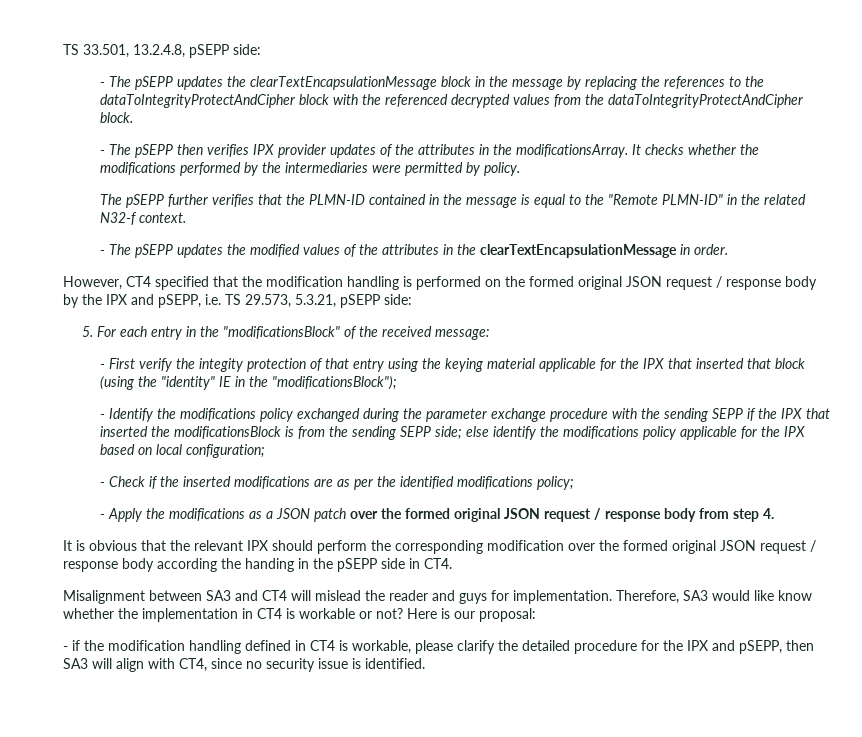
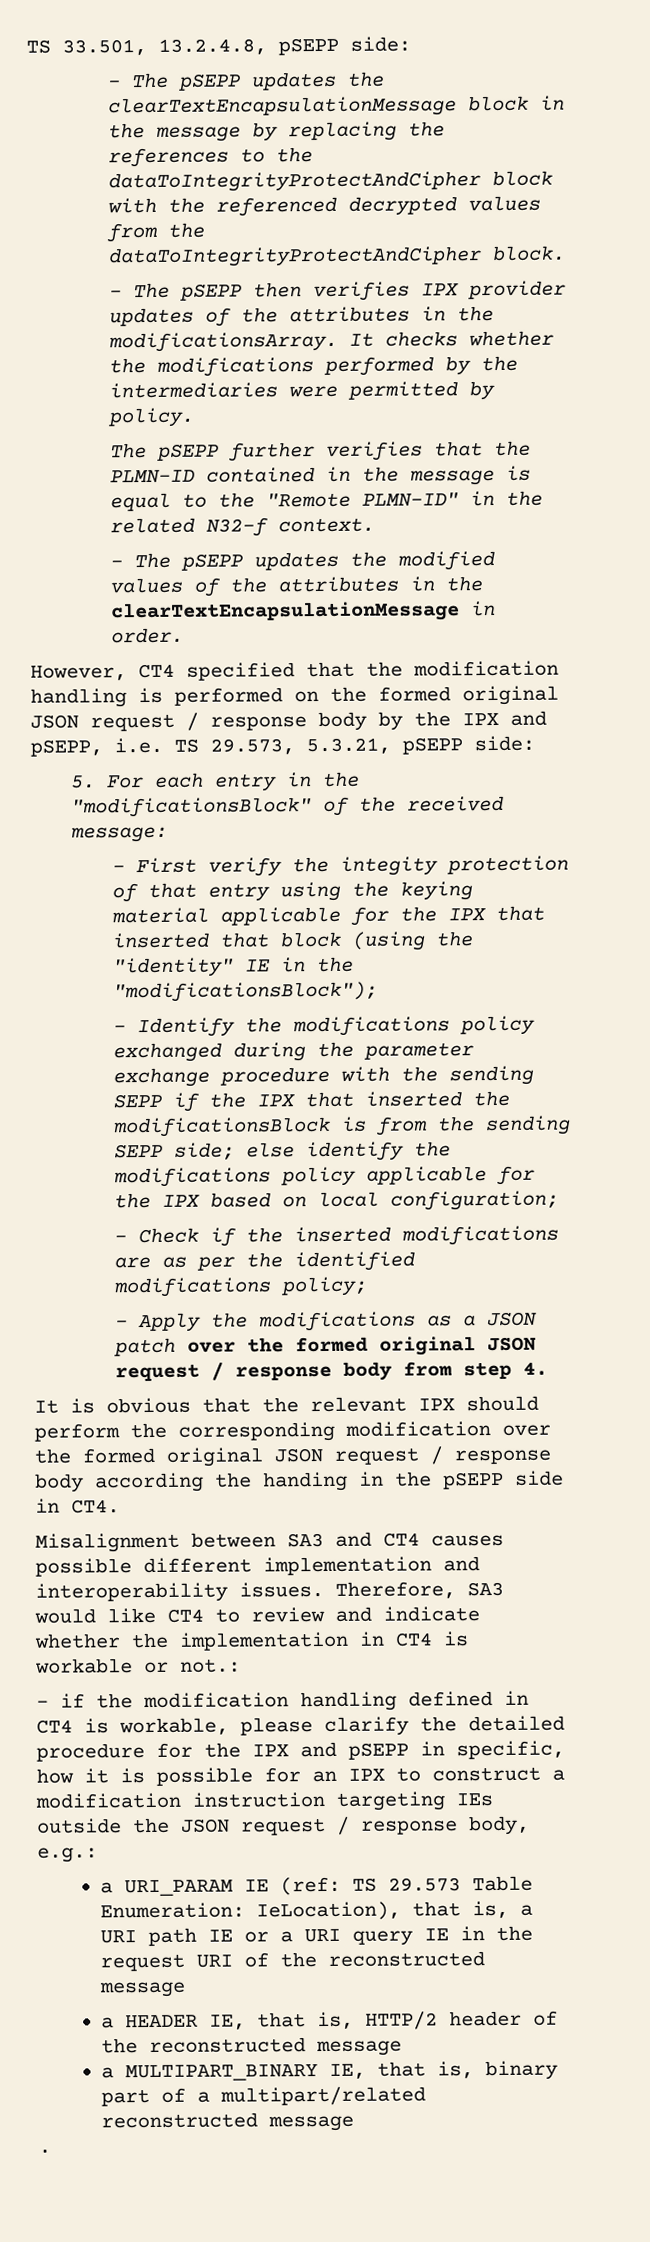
- Misalignment between SA3 and CT4 will mislead the reader and guys for implementation. Therefore, SA3 would like know whether the implementation in CT4 is workable or not? Here is our proposal:
+ Misalignment between SA3 and CT4 causes possible different implementation and interoperability issues. Therefore, SA3 would like CT4 to review and indicate whether the implementation in CT4 is workable or not.:
- - if the modification handling defined in CT4 is workable, please clarify the detailed procedure for the IPX and pSEPP, then SA3 will align with CT4, since no security issue is identified.
+ - if the modification handling defined in CT4 is workable, please clarify the detailed procedure for the IPX and pSEPP in specific, how it is possible for an IPX to construct a modification instruction targeting IEs outside the JSON request / response body, e.g.:
+ a URI_PARAM IE (ref: TS 29.573 Table Enumeration: IeLocation), that is, a URI path IE or a URI query IE in the request URI of the reconstructed message
+ a HEADER IE, that is, HTTP/2 header of the reconstructed message
+ a MULTIPART_BINARY IE, that is, binary part of a multipart/related reconstructed message
+ .

